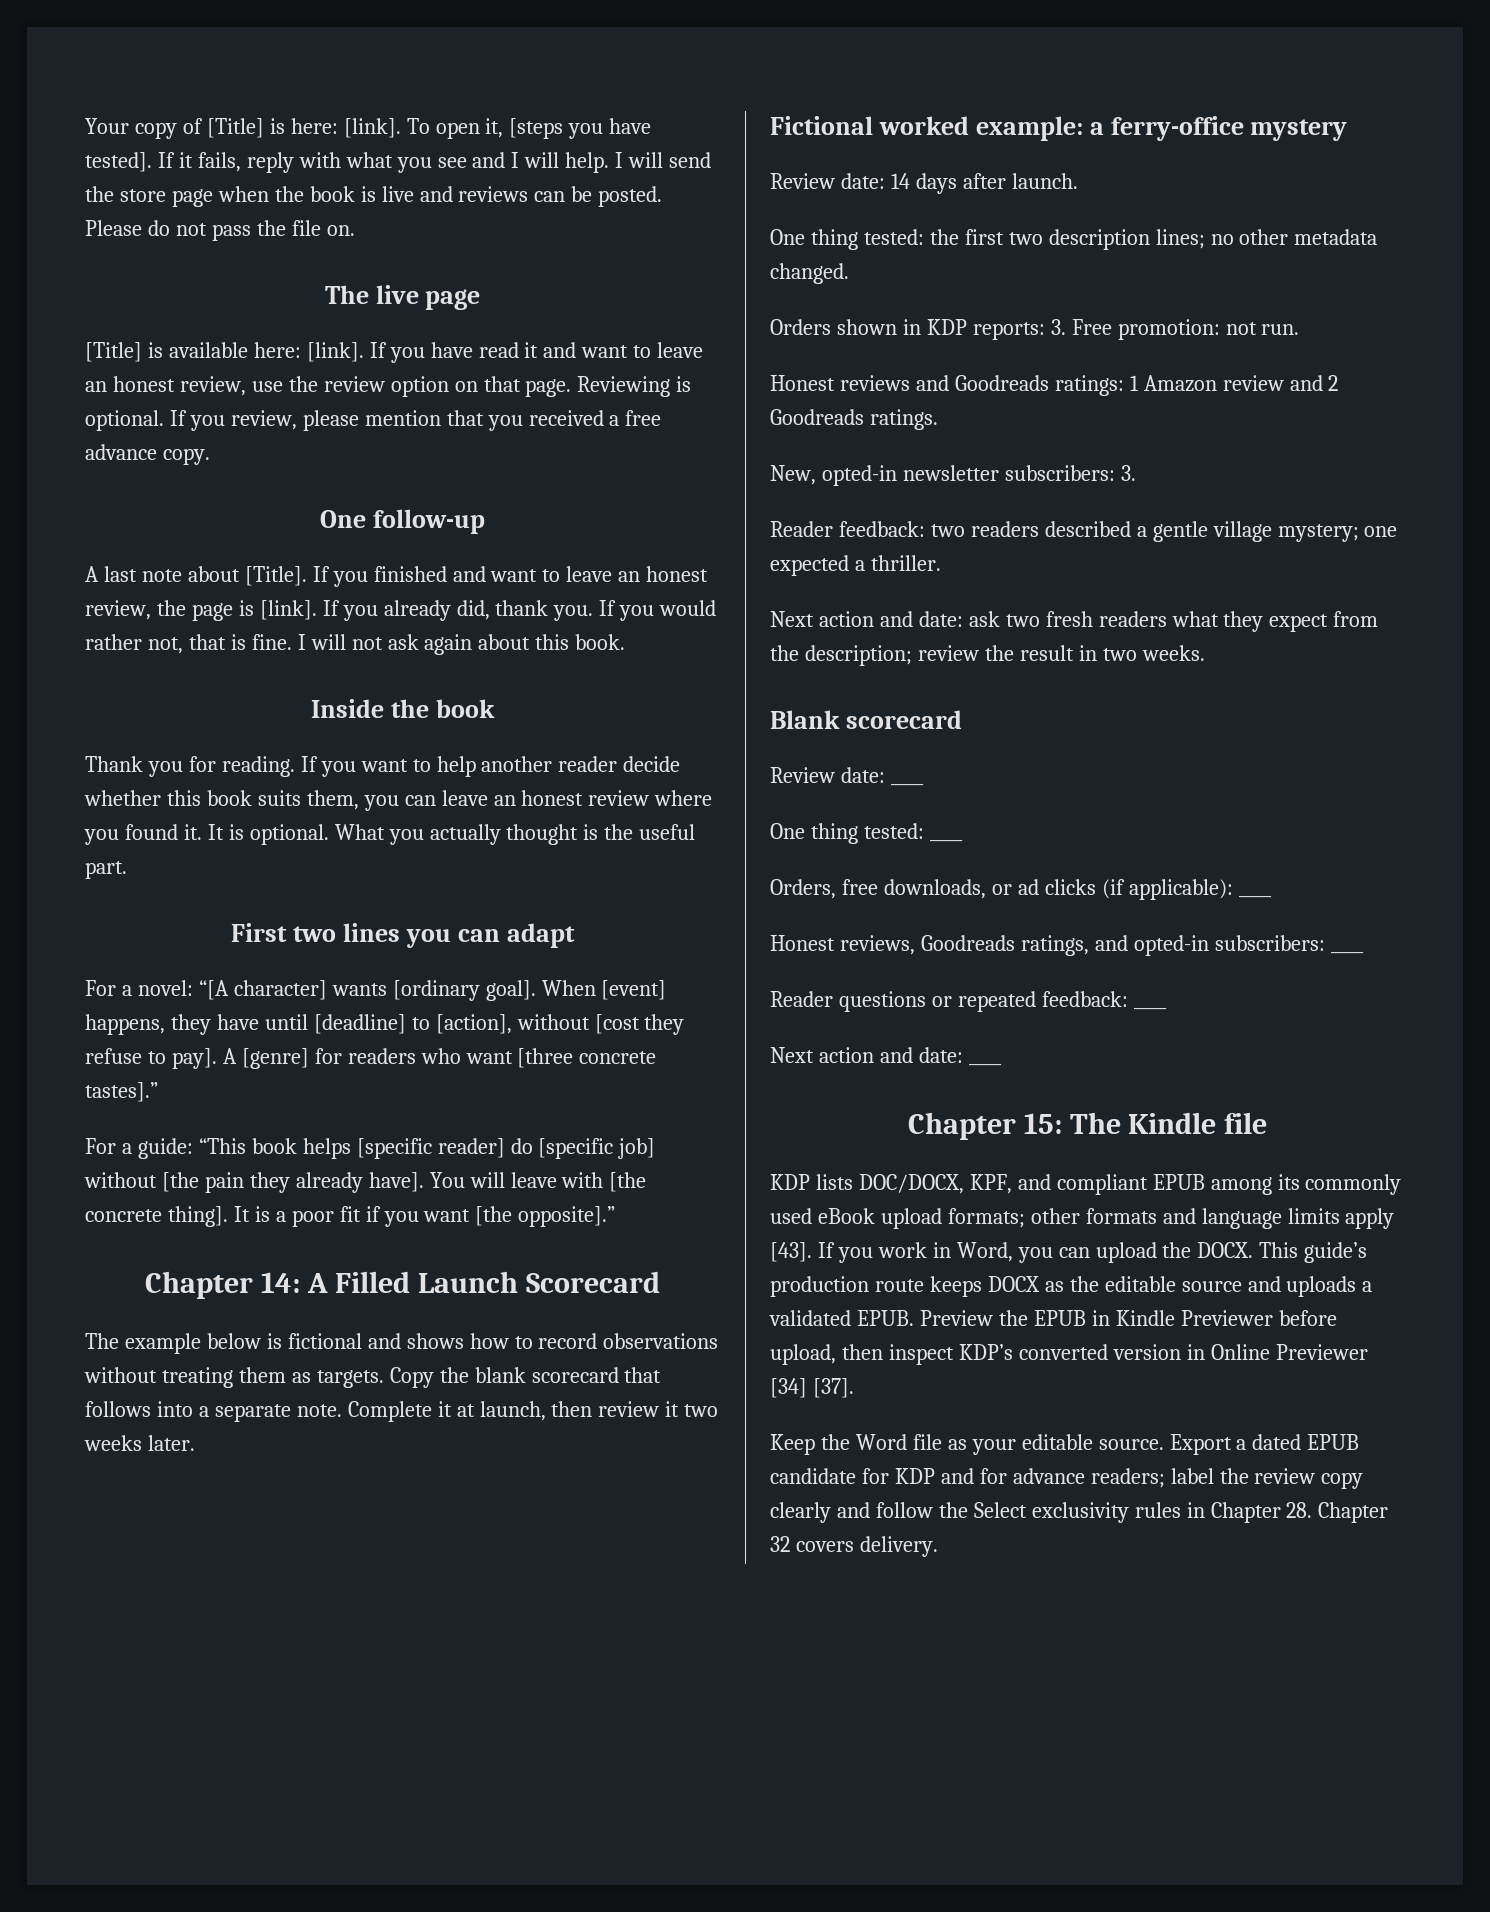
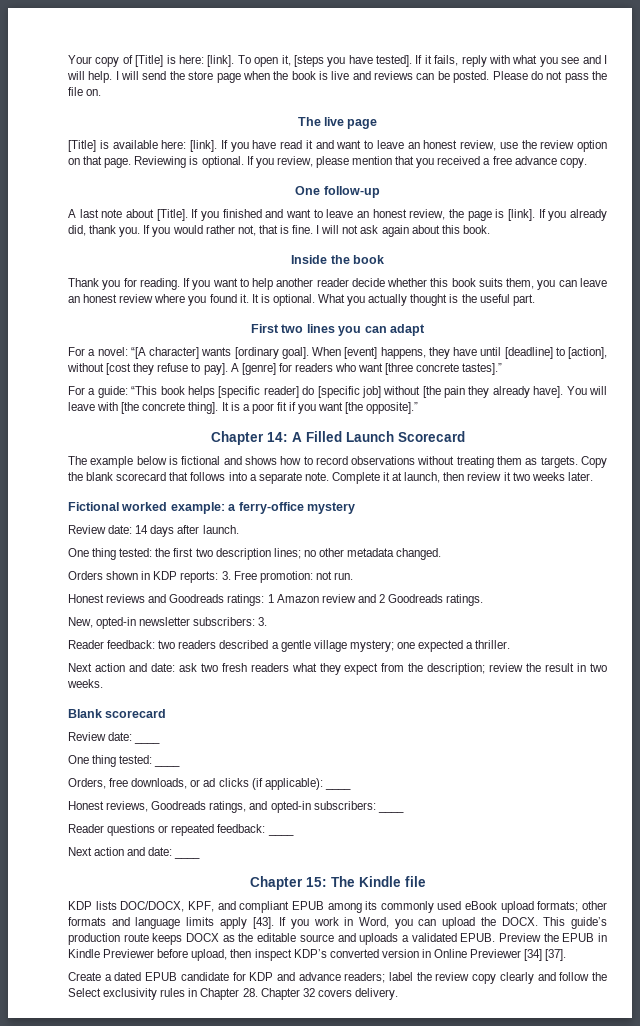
- Keep the Word file as your editable source. Export a dated EPUB candidate for KDP and for advance readers; label the review copy clearly and follow the Select exclusivity rules in Chapter 28. Chapter 32 covers delivery.
+ Create a dated EPUB candidate for KDP and advance readers; label the review copy clearly and follow the Select exclusivity rules in Chapter 28. Chapter 32 covers delivery.

